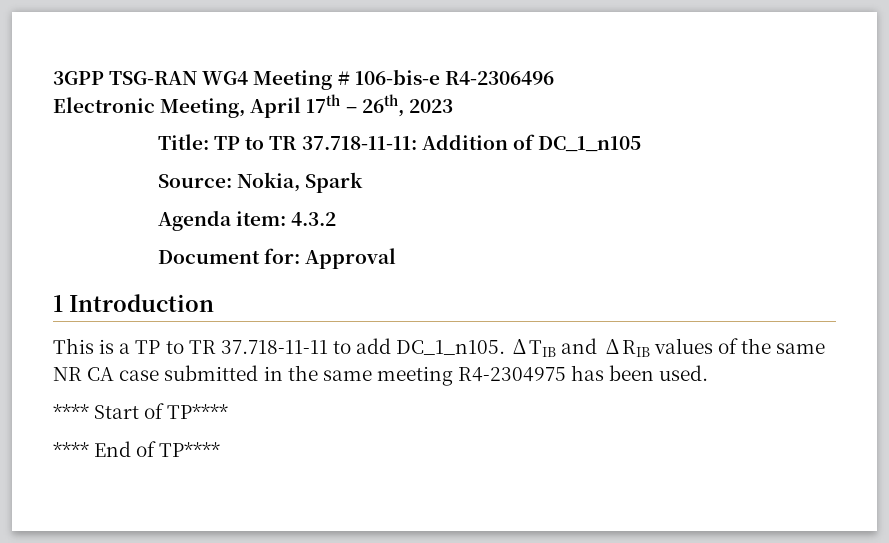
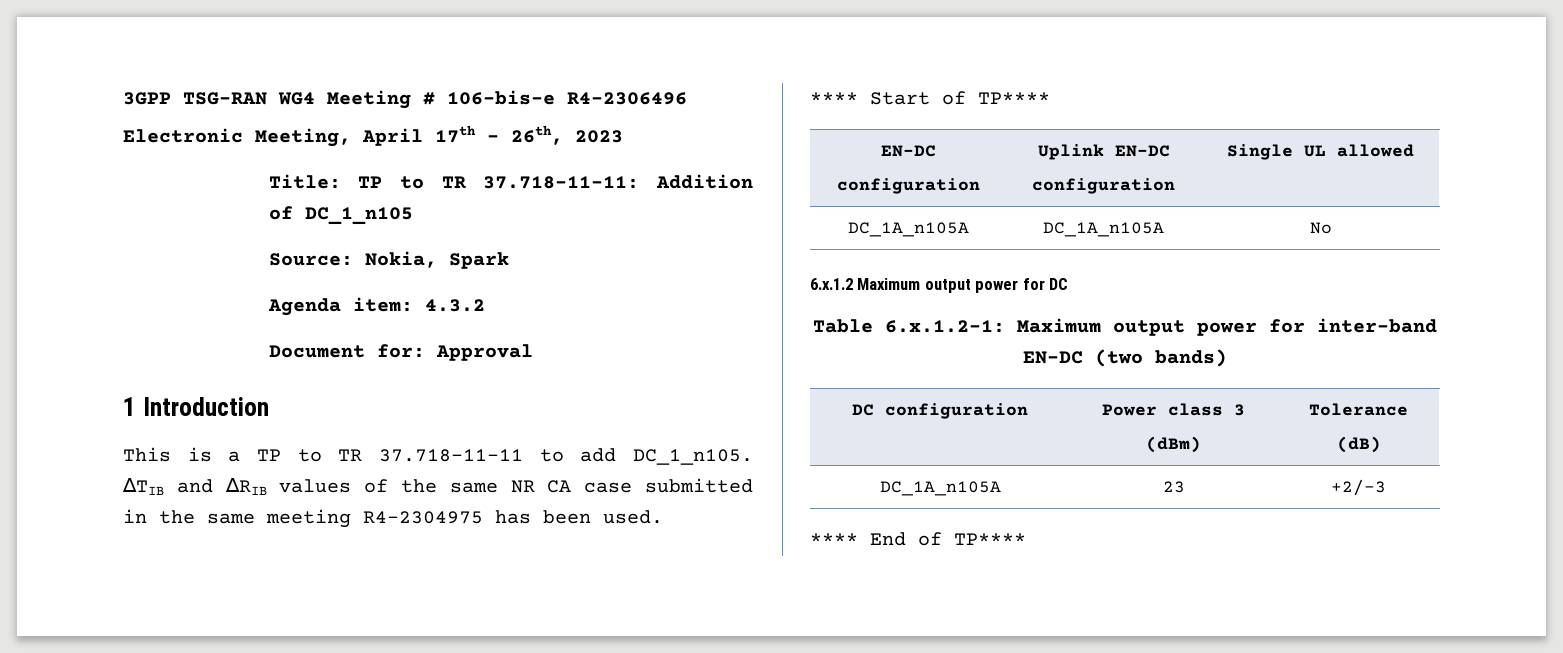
  **** Start of TP****
+ EN-DC
+ configuration | Uplink EN-DC
+ configuration | Single UL allowed
+ DC_1A_n105A | DC_1A_n105A | No
+ 6.x.1.2 Maximum output power for DC
+ Table 6.x.1.2-1: Maximum output power for inter-band EN-DC (two bands)
+ DC configuration | Power class 3
+ (dBm) | Tolerance
+ (dB)
+ DC_1A_n105A | 23 | +2/-3

